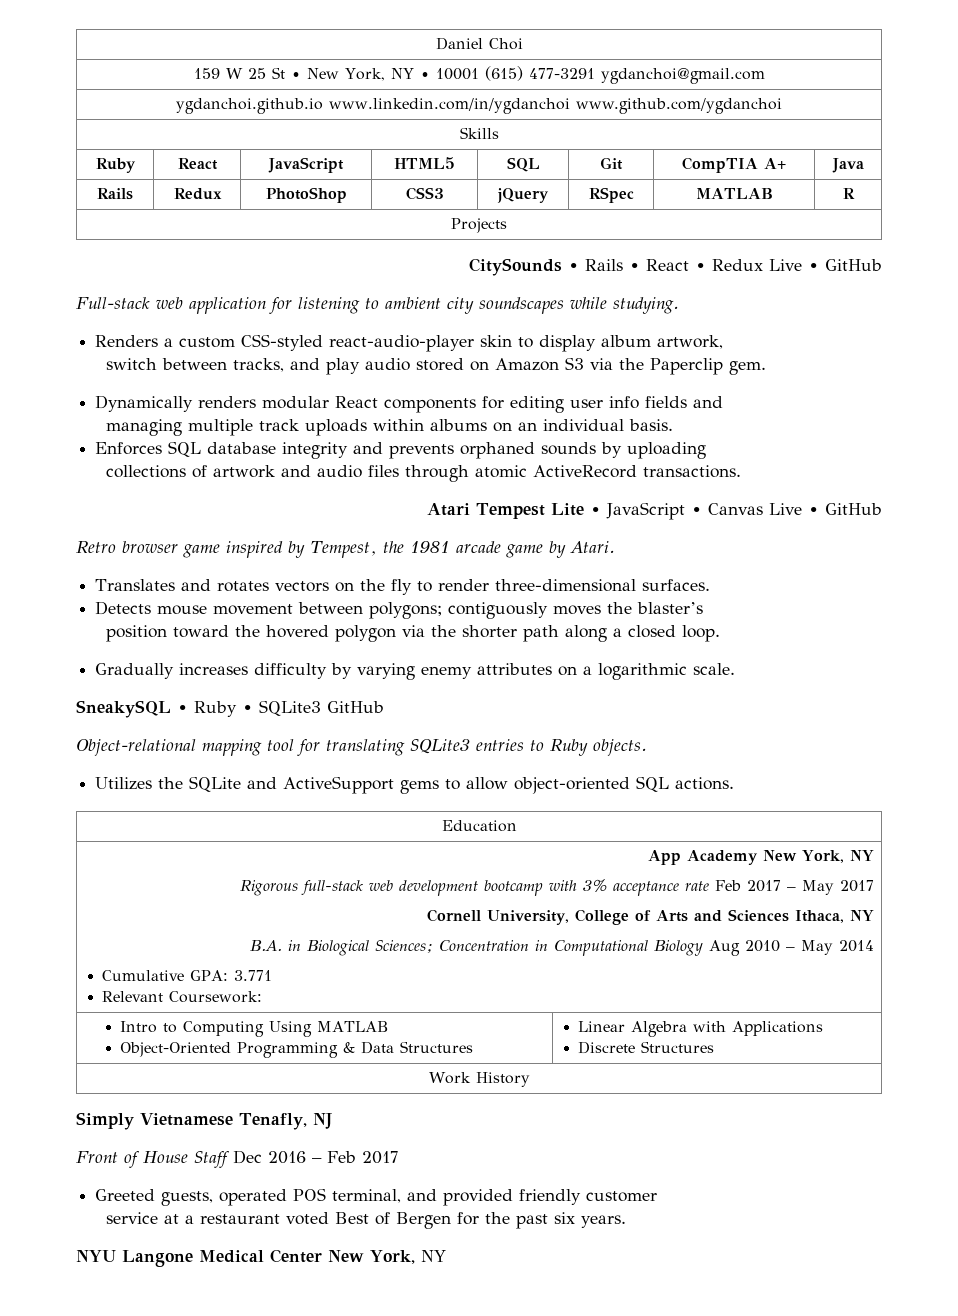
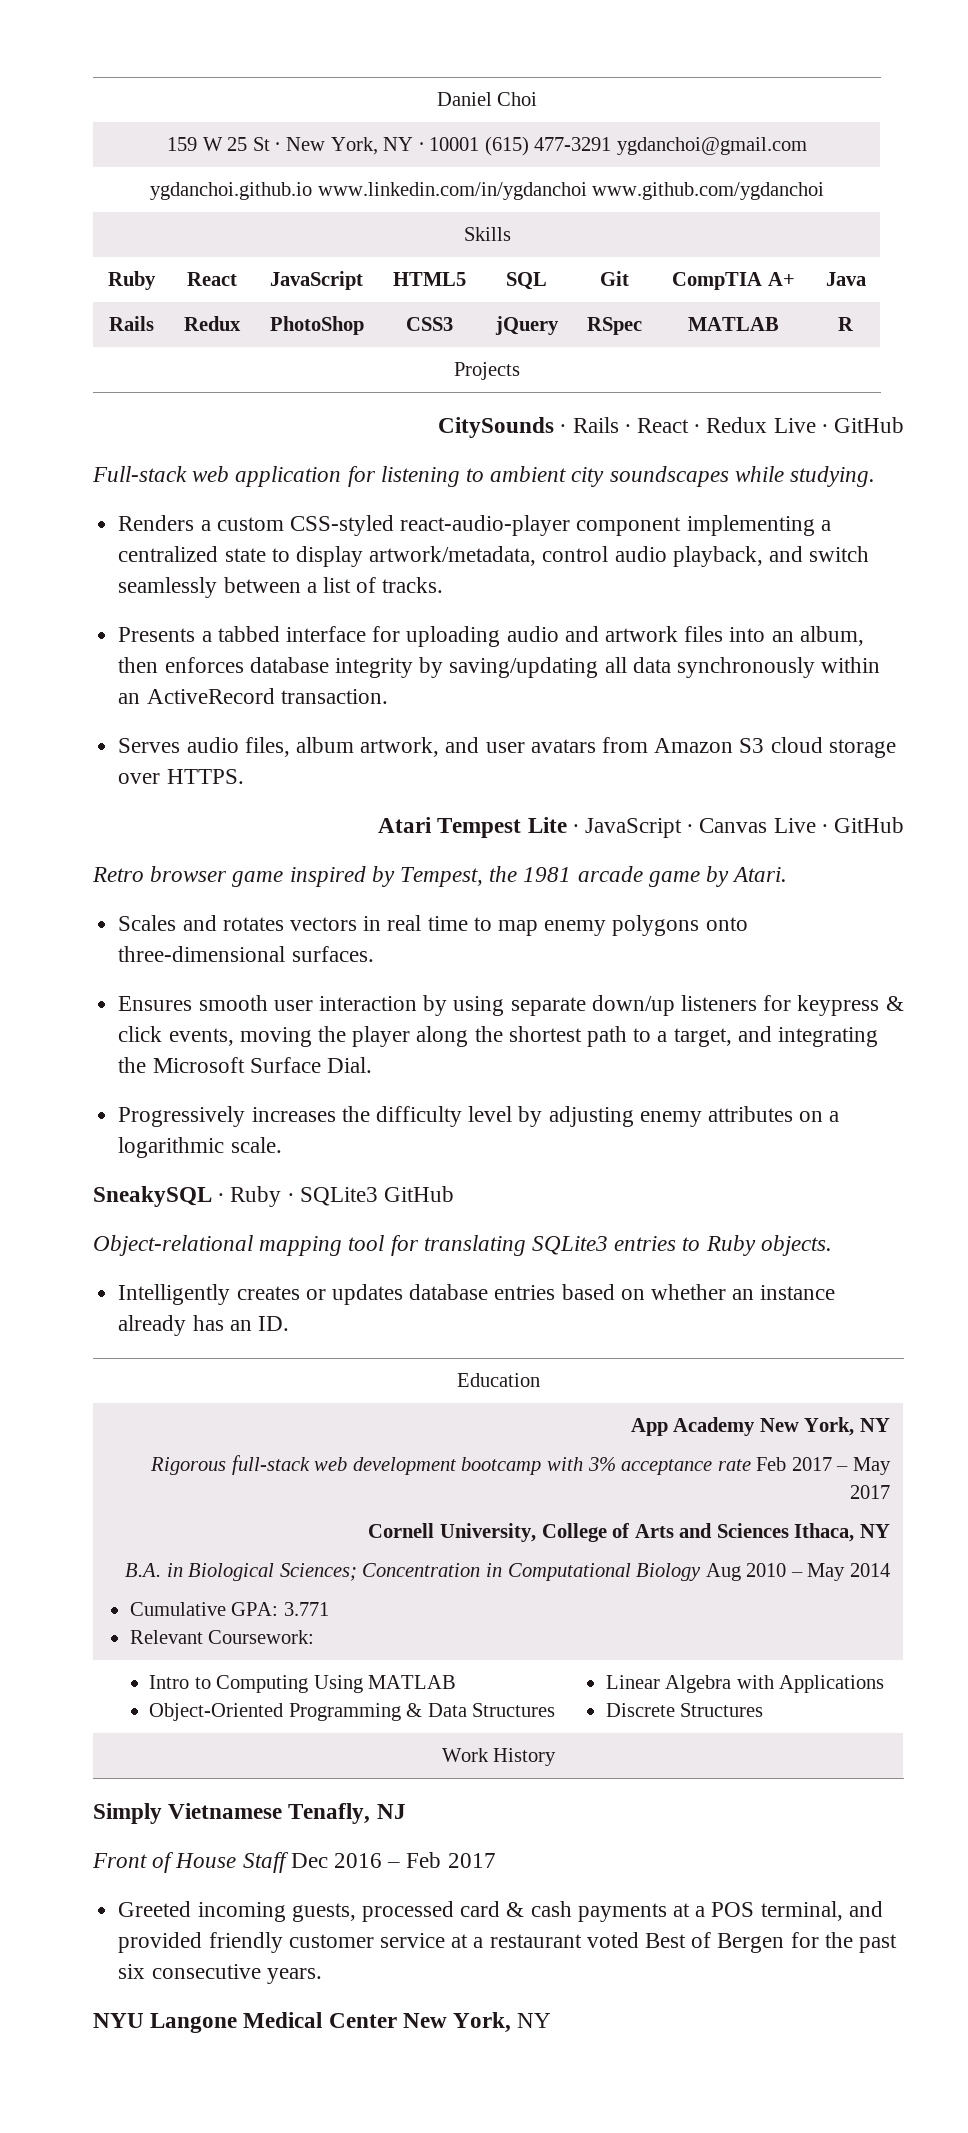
- Renders a custom CSS-styled react-audio-player skin to display album artwork,
- switch between tracks, and play audio stored on Amazon S3 via the Paperclip gem.
- Dynamically renders modular React components for editing user info fields and
- managing multiple track uploads within albums on an individual basis.
- Enforces SQL database integrity and prevents orphaned sounds by uploading
- collections of artwork and audio files through atomic ActiveRecord transactions.
+ Renders a custom CSS-styled react-audio-player component implementing a centralized state to display artwork/metadata, control audio playback, and switch seamlessly between a list of tracks.
+ Presents a tabbed interface for uploading audio and artwork files into an album, then enforces database integrity by saving/updating all data synchronously within an ActiveRecord transaction.
+ Serves audio files, album artwork, and user avatars from Amazon S3 cloud storage over HTTPS.
- Translates and rotates vectors on the fly to render three-dimensional surfaces.
- Detects mouse movement between polygons; contiguously moves the blaster’s
- position toward the hovered polygon via the shorter path along a closed loop.
- Gradually increases difficulty by varying enemy attributes on a logarithmic scale.
+ Scales and rotates vectors in real time to map enemy polygons onto three-dimensional surfaces.
+ Ensures smooth user interaction by using separate down/up listeners for keypress & click events, moving the player along the shortest path to a target, and integrating the Microsoft Surface Dial.
+ Progressively increases the difficulty level by adjusting enemy attributes on a logarithmic scale.
- Utilizes the SQLite and ActiveSupport gems to allow object-oriented SQL actions.
+ Intelligently creates or updates database entries based on whether an instance already has an ID.
- Greeted guests, operated POS terminal, and provided friendly customer
- service at a restaurant voted Best of Bergen for the past six years.
+ Greeted incoming guests, processed card & cash payments at a POS terminal, and provided friendly customer service at a restaurant voted Best of Bergen for the past six consecutive years.

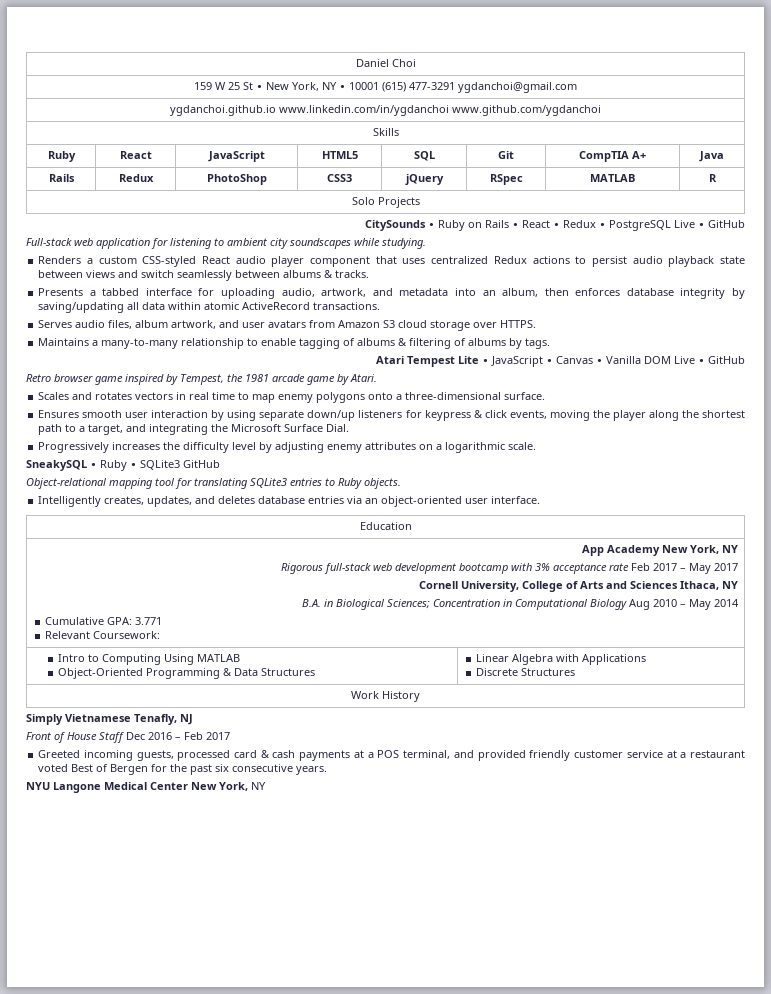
- Projects
+ Solo Projects
- CitySounds ∙ Rails ∙ React ∙ Redux Live ∙ GitHub
+ CitySounds ∙ Ruby on Rails ∙ React ∙ Redux ∙ PostgreSQL Live ∙ GitHub
- Renders a custom CSS-styled react-audio-player component implementing a centralized state to display artwork/metadata, control audio playback, and switch seamlessly between a list of tracks.
+ Renders a custom CSS-styled React audio player component that uses centralized Redux actions to persist audio playback state between views and switch seamlessly between albums & tracks.
- Presents a tabbed interface for uploading audio and artwork files into an album, then enforces database integrity by saving/updating all data synchronously within an ActiveRecord transaction.
+ Presents a tabbed interface for uploading audio, artwork, and metadata into an album, then enforces database integrity by saving/updating all data within atomic ActiveRecord transactions.
+ Maintains a many-to-many relationship to enable tagging of albums & filtering of albums by tags.
- Atari Tempest Lite ∙ JavaScript ∙ Canvas Live ∙ GitHub
+ Atari Tempest Lite ∙ JavaScript ∙ Canvas ∙ Vanilla DOM Live ∙ GitHub
- Scales and rotates vectors in real time to map enemy polygons onto three-dimensional surfaces.
+ Scales and rotates vectors in real time to map enemy polygons onto a three-dimensional surface.
- Intelligently creates or updates database entries based on whether an instance already has an ID.
+ Intelligently creates, updates, and deletes database entries via an object-oriented user interface.

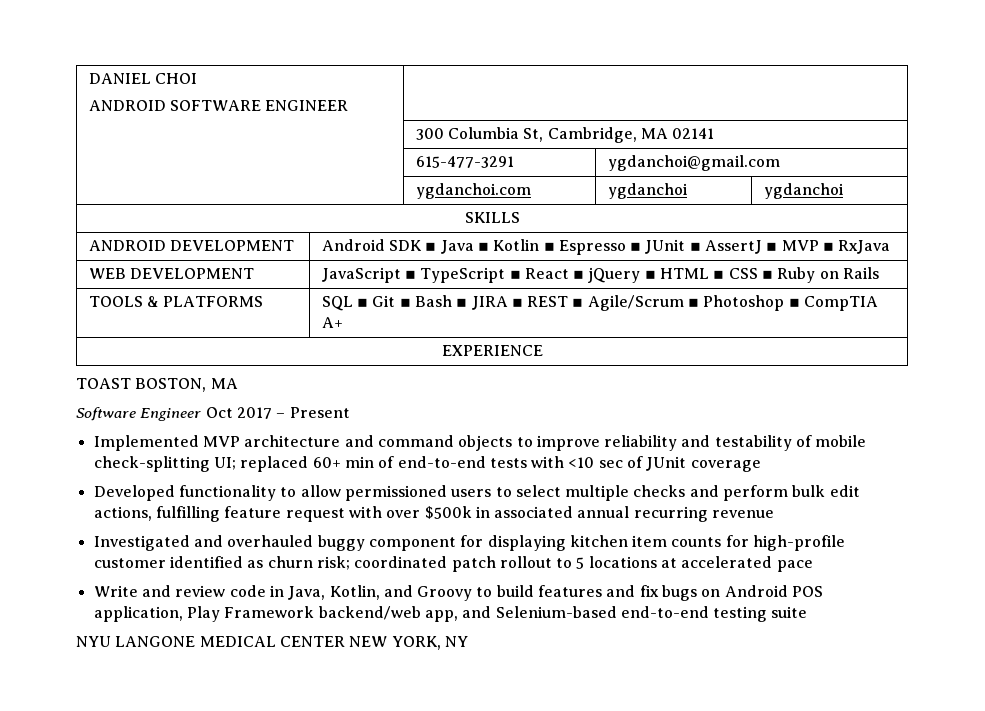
- Daniel Choi
- 159 W 25 St ∙ New York, NY ∙ 10001 (615) 477-3291 ygdanchoi@gmail.com
- ygdanchoi.github.io www.linkedin.com/in/ygdanchoi www.github.com/ygdanchoi
- Skills
- Ruby | React | JavaScript | HTML5 | SQL | Git | CompTIA A+ | Java
- Rails | Redux | PhotoShop | CSS3 | jQuery | RSpec | MATLAB | R
- Solo Projects
- CitySounds ∙ Ruby on Rails ∙ React ∙ Redux ∙ PostgreSQL Live ∙ GitHub
- Full-stack web application for listening to ambient city soundscapes while studying.
- Renders a custom CSS-styled React audio player component that uses centralized Redux actions to persist audio playback state between views and switch seamlessly between albums & tracks.
- Presents a tabbed interface for uploading audio, artwork, and metadata into an album, then enforces database integrity by saving/updating all data within atomic ActiveRecord transactions.
- Serves audio files, album artwork, and user avatars from Amazon S3 cloud storage over HTTPS.
- Maintains a many-to-many relationship to enable tagging of albums & filtering of albums by tags.
- Atari Tempest Lite ∙ JavaScript ∙ Canvas ∙ Vanilla DOM Live ∙ GitHub
- Retro browser game inspired by Tempest, the 1981 arcade game by Atari.
- Scales and rotates vectors in real time to map enemy polygons onto a three-dimensional surface.
- Ensures smooth user interaction by using separate down/up listeners for keypress & click events, moving the player along the shortest path to a target, and integrating the Microsoft Surface Dial.
- Progressively increases the difficulty level by adjusting enemy attributes on a logarithmic scale.
- SneakySQL ∙ Ruby ∙ SQLite3 GitHub
- Object-relational mapping tool for translating SQLite3 entries to Ruby objects.
- Intelligently creates, updates, and deletes database entries via an object-oriented user interface.
- Education
- App Academy New York, NY
- Rigorous full-stack web development bootcamp with 3% acceptance rate Feb 2017 – May 2017
- Cornell University, College of Arts and Sciences Ithaca, NY
- B.A. in Biological Sciences; Concentration in Computational Biology Aug 2010 – May 2014
- Cumulative GPA: 3.771
- Relevant Coursework:
- Intro to Computing Using MATLAB
- Object-Oriented Programming & Data Structures | Linear Algebra with Applications
- Discrete Structures
- Work History
- Simply Vietnamese Tenafly, NJ
- Front of House Staff Dec 2016 – Feb 2017
- Greeted incoming guests, processed card & cash payments at a POS terminal, and provided friendly customer service at a restaurant voted Best of Bergen for the past six consecutive years.
- NYU Langone Medical Center New York, NY
+ DANIEL CHOI
+ ANDROID SOFTWARE ENGINEER |
+ | 300 Columbia St, Cambridge, MA 02141
+ | 615-477-3291 | ygdanchoi@gmail.com
+ | ygdanchoi.com | ygdanchoi | ygdanchoi
+ SKILLS
+ ANDROID DEVELOPMENT | Android SDK ▪ Java ▪ Kotlin ▪ Espresso ▪ JUnit ▪ AssertJ ▪ MVP ▪ RxJava
+ WEB DEVELOPMENT | JavaScript ▪ TypeScript ▪ React ▪ jQuery ▪ HTML ▪ CSS ▪ Ruby on Rails
+ TOOLS & PLATFORMS | SQL ▪ Git ▪ Bash ▪ JIRA ▪ REST ▪ Agile/Scrum ▪ Photoshop ▪ CompTIA A+
+ EXPERIENCE
+ TOAST BOSTON, MA
+ Software Engineer Oct 2017 – Present
+ Implemented MVP architecture and command objects to improve reliability and testability of mobile check-splitting UI; replaced 60+ min of end-to-end tests with <10 sec of JUnit coverage
+ Developed functionality to allow permissioned users to select multiple checks and perform bulk edit actions, fulfilling feature request with over $500k in associated annual recurring revenue
+ Investigated and overhauled buggy component for displaying kitchen item counts for high-profile customer identified as churn risk; coordinated patch rollout to 5 locations at accelerated pace
+ Write and review code in Java, Kotlin, and Groovy to build features and fix bugs on Android POS application, Play Framework backend/web app, and Selenium-based end-to-end testing suite
+ NYU LANGONE MEDICAL CENTER NEW YORK, NY

